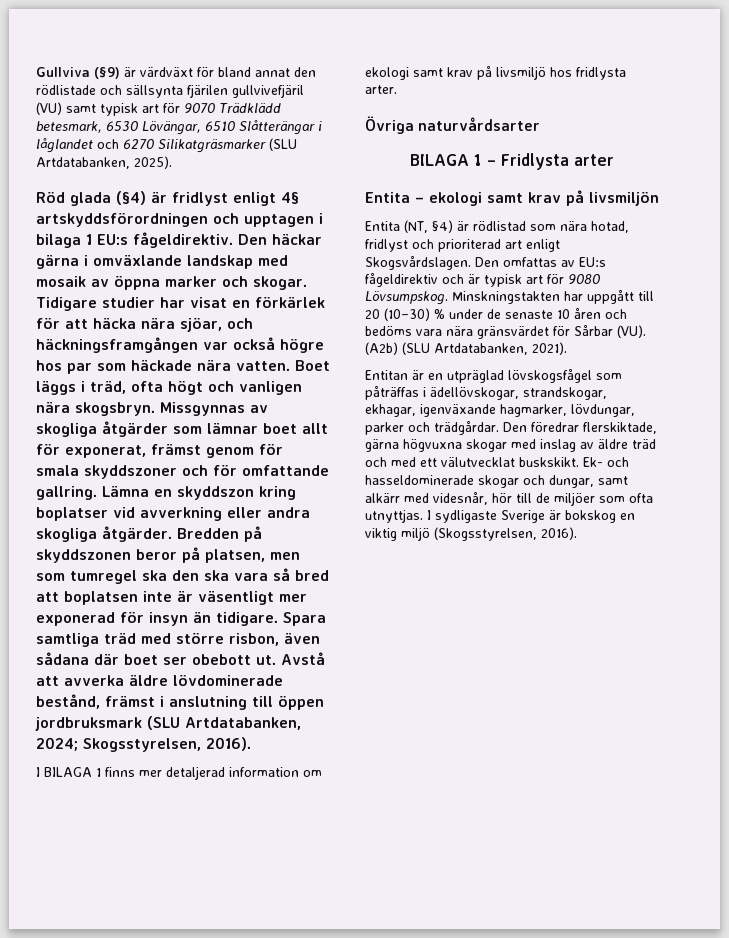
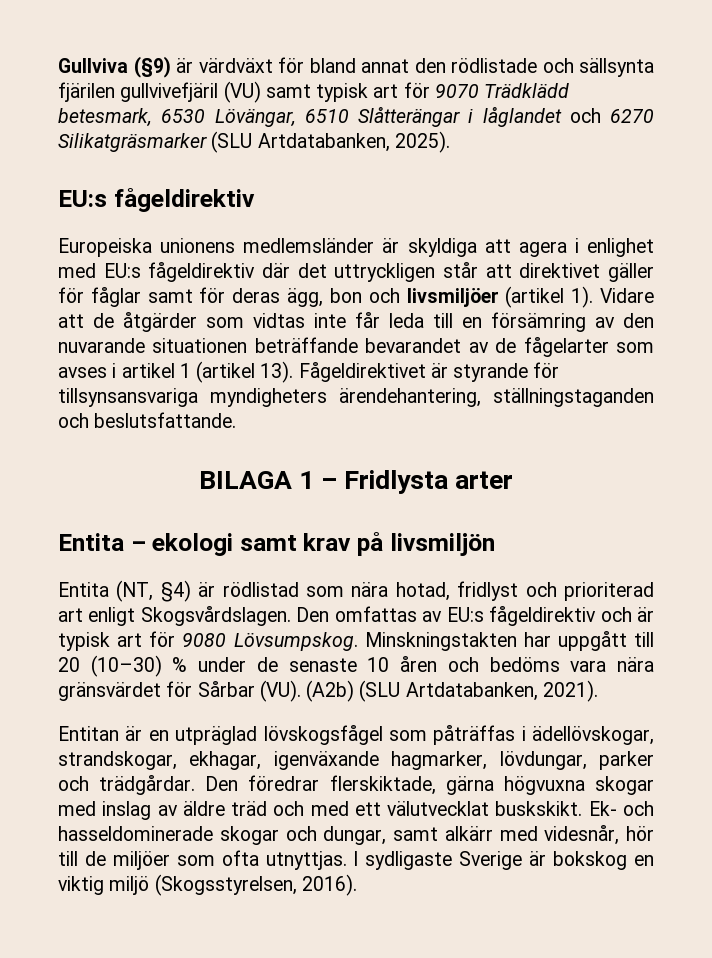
  Gullviva (§9) är värdväxt för bland annat den rödlistade och sällsynta fjärilen gullvivefjäril (VU) samt typisk art för 9070 Trädklädd betesmark, 6530 Lövängar, 6510 Slåtterängar i låglandet och 6270 Silikatgräsmarker (SLU Artdatabanken, 2025).
- Röd glada (§4) är fridlyst enligt 4§ artskyddsförordningen och upptagen i bilaga 1 EU:s fågeldirektiv. Den häckar gärna i omväxlande landskap med mosaik av öppna marker och skogar. Tidigare studier har visat en förkärlek för att häcka nära sjöar, och häckningsframgången var också högre hos par som häckade nära vatten. Boet läggs i träd, ofta högt och vanligen nära skogsbryn. Missgynnas av skogliga åtgärder som lämnar boet allt för exponerat, främst genom för smala skyddszoner och för omfattande gallring. Lämna en skyddszon kring boplatser vid avverkning eller andra skogliga åtgärder. Bredden på skyddszonen beror på platsen, men som tumregel ska den ska vara så bred att boplatsen inte är väsentligt mer exponerad för insyn än tidigare. Spara samtliga träd med större risbon, även sådana där boet ser obebott ut. Avstå att avverka äldre lövdominerade bestånd, främst i anslutning till öppen jordbruksmark (SLU Artdatabanken, 2024; Skogsstyrelsen, 2016).
- I BILAGA 1 finns mer detaljerad information om ekologi samt krav på livsmiljö hos fridlysta arter.
- Övriga naturvårdsarter
+ EU:s fågeldirektiv
+ Europeiska unionens medlemsländer är skyldiga att agera i enlighet med EU:s fågeldirektiv där det uttryckligen står att direktivet gäller för fåglar samt för deras ägg, bon och livsmiljöer (artikel 1). Vidare att de åtgärder som vidtas inte får leda till en försämring av den nuvarande situationen beträffande bevarandet av de fågelarter som avses i artikel 1 (artikel 13). Fågeldirektivet är styrande för tillsynsansvariga myndigheters ärendehantering, ställningstaganden och beslutsfattande.

